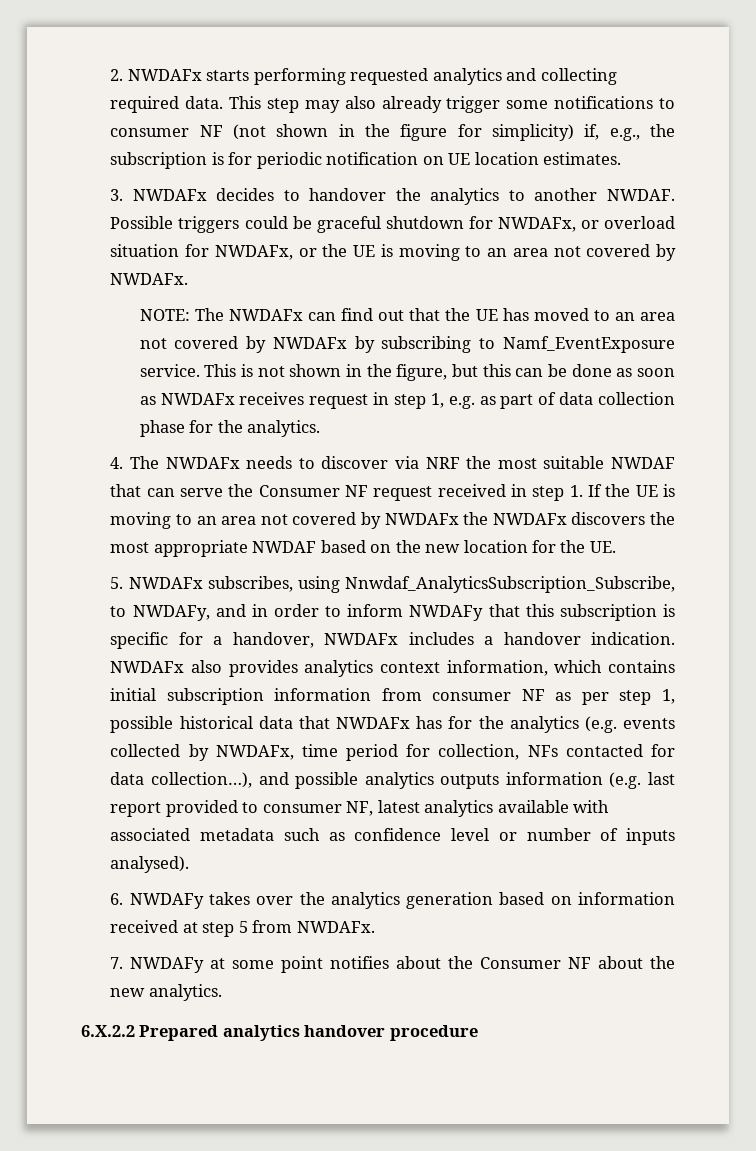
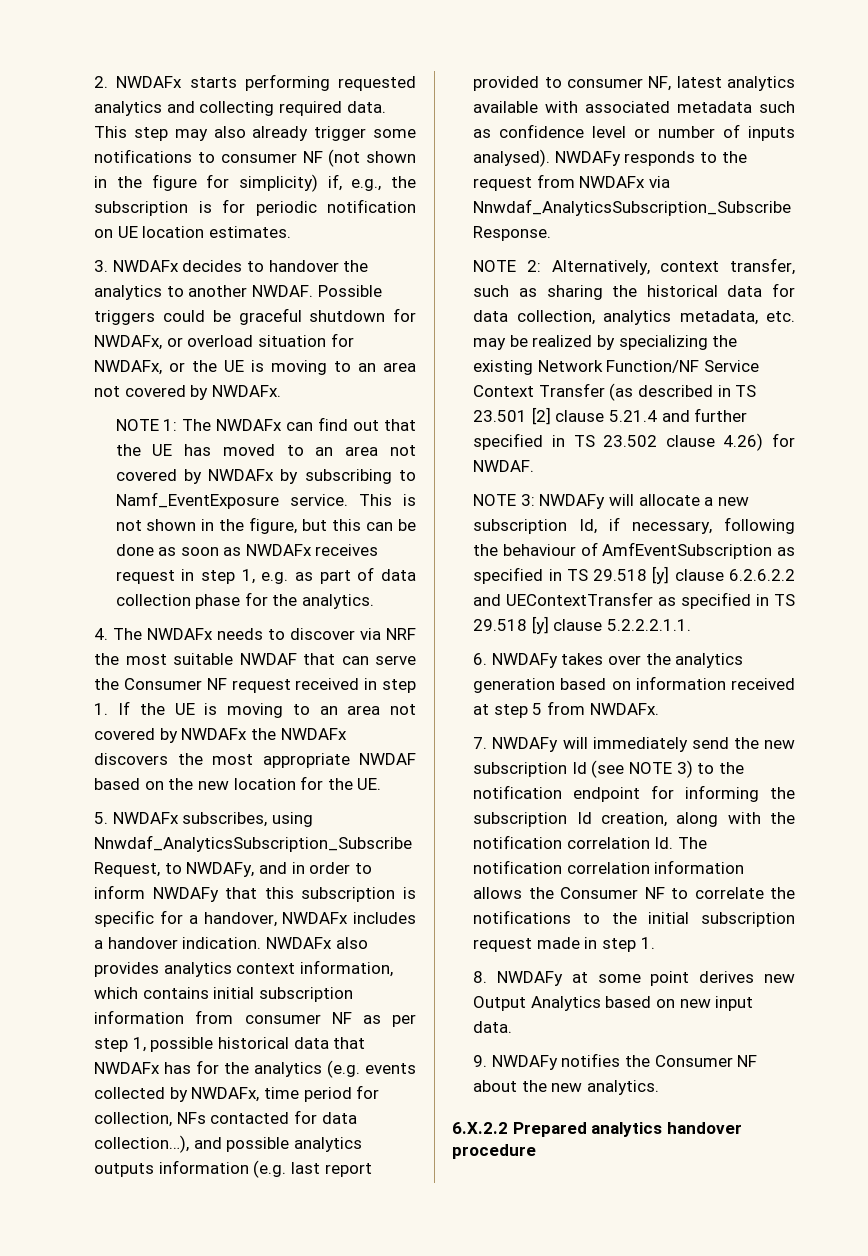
- NOTE: The NWDAFx can find out that the UE has moved to an area not covered by NWDAFx by subscribing to Namf_EventExposure service.
+ NOTE 1: The NWDAFx can find out that the UE has moved to an area not covered by NWDAFx by subscribing to Namf_EventExposure service.
- 5. NWDAFx subscribes, using Nnwdaf_AnalyticsSubscription_Subscribe, to NWDAFy, and in order to inform NWDAFy that this subscription is specific for a handover, NWDAFx includes a handover indication.
+ 5. NWDAFx subscribes, using Nnwdaf_AnalyticsSubscription_Subscribe Request, to NWDAFy, and in order to inform NWDAFy that this subscription is specific for a handover, NWDAFx includes a handover indication.
+ NWDAFy responds to the request from NWDAFx via Nnwdaf_AnalyticsSubscription_Subscribe Response.
+ NOTE 2: Alternatively, context transfer, such as sharing the historical data for data collection, analytics metadata, etc. may be realized by specializing the existing Network Function/NF Service Context Transfer (as described in TS 23.501 [2] clause 5.21.4 and further specified in TS 23.502 clause 4.26) for NWDAF.
+ NOTE 3: NWDAFy will allocate a new subscription Id, if necessary, following the behaviour of AmfEventSubscription as specified in TS 29.518 [y] clause 6.2.6.2.2 and UEContextTransfer as specified in TS 29.518 [y] clause 5.2.2.2.1.1.
- 7. NWDAFy at some point notifies about the Consumer NF about the new analytics.
+ 7. NWDAFy will immediately send the new subscription Id (see NOTE 3) to the notification endpoint for informing the subscription Id creation, along with the notification correlation Id. The notification correlation information allows the Consumer NF to correlate the notifications to the initial subscription request made in step 1.
+ 8. NWDAFy at some point derives new Output Analytics based on new input data.
+ 9. NWDAFy notifies the Consumer NF about the new analytics.

